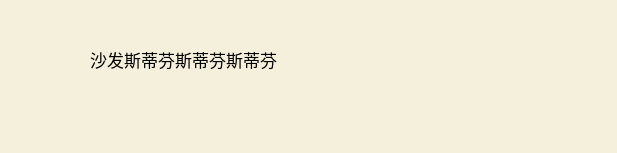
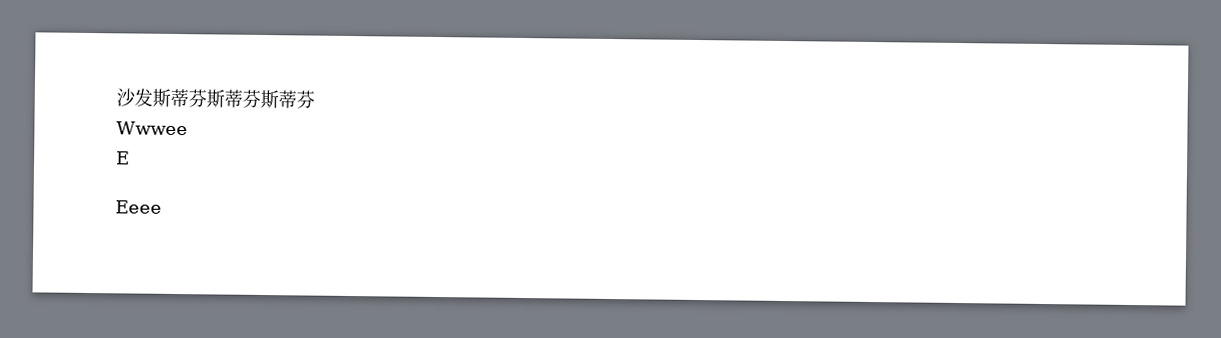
+ Wwwee
+ E
+ Eeee

